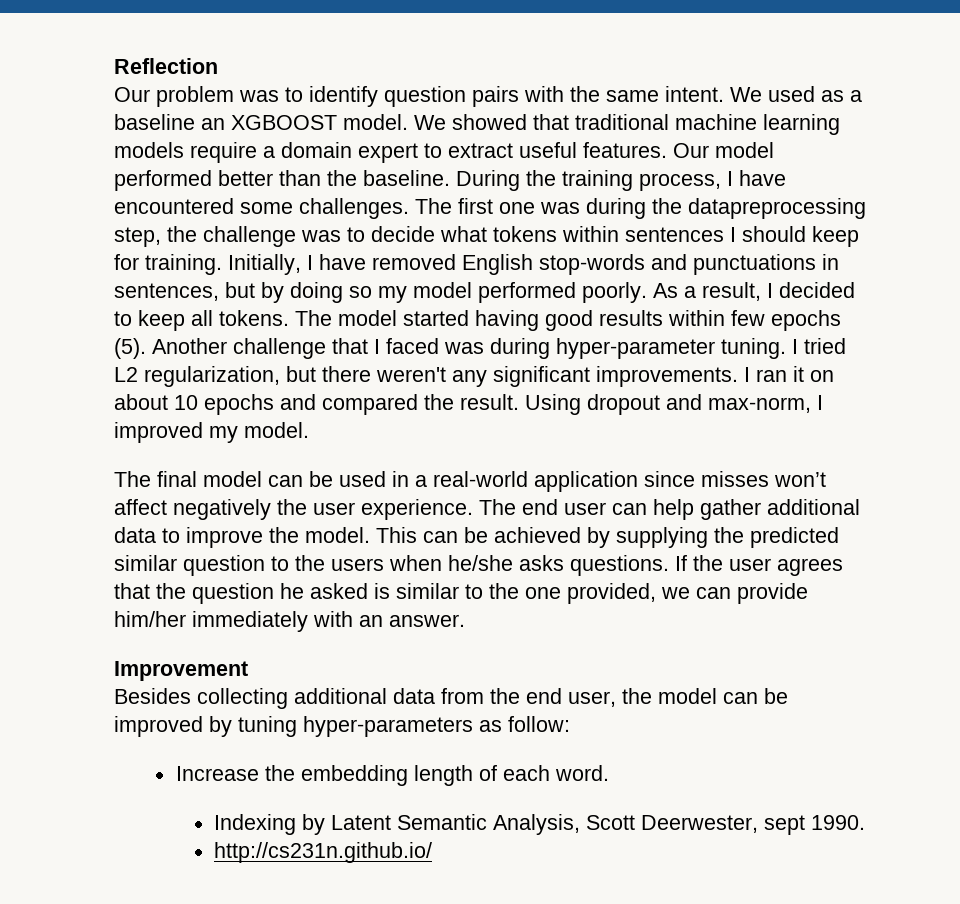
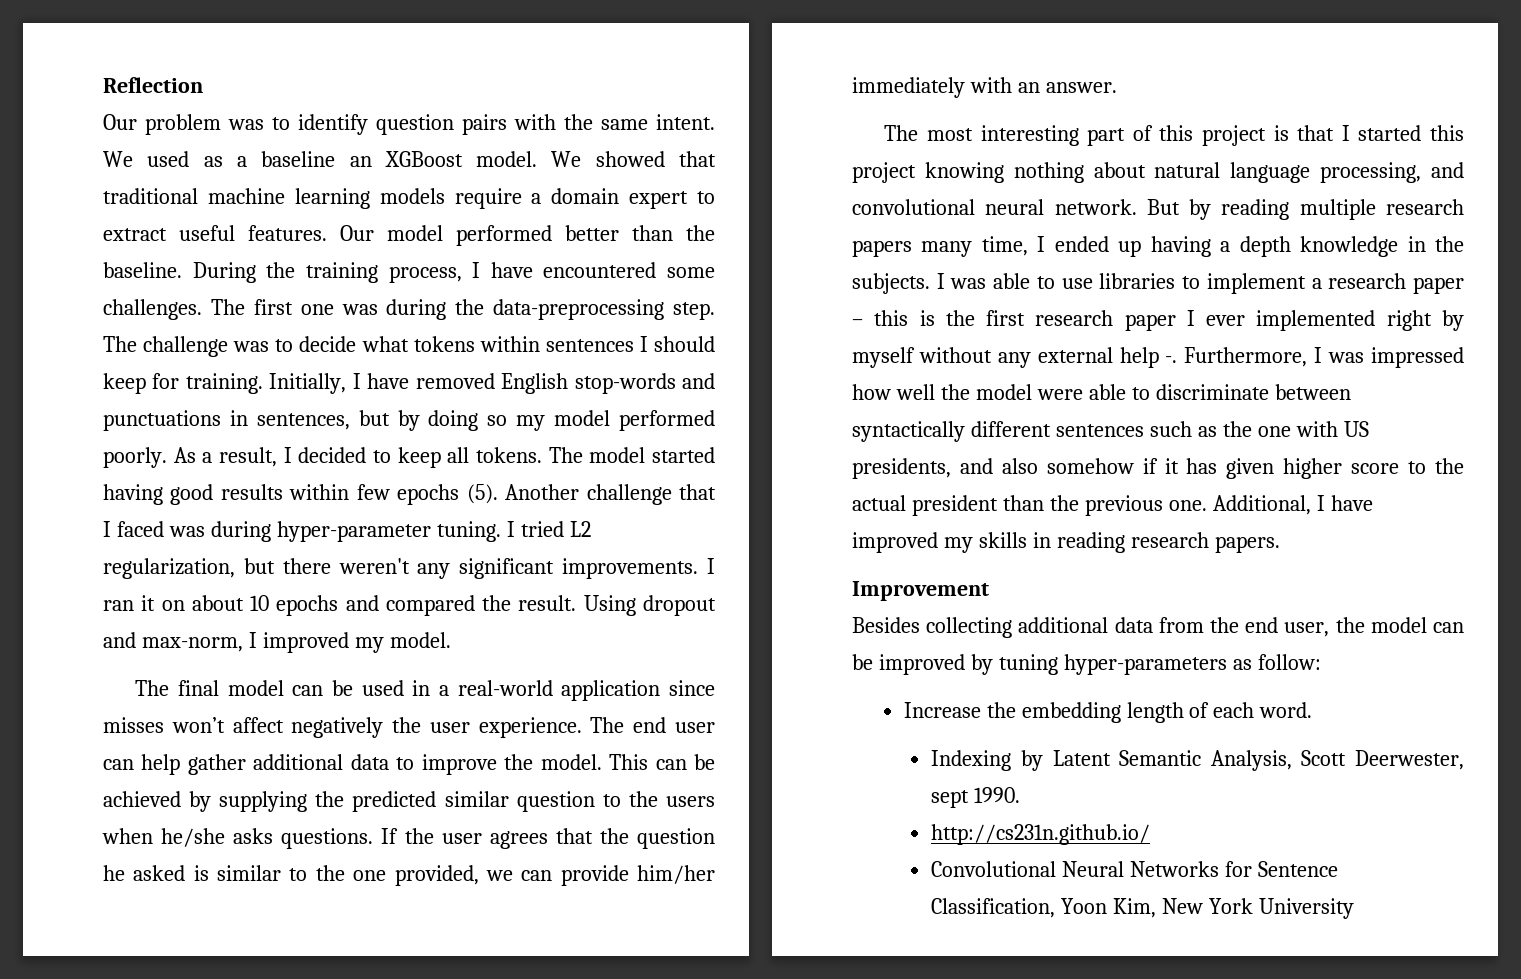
- We used as a baseline an XGBOOST model.
+ We used as a baseline an XGBoost model.
- The first one was during the datapreprocessing step, the challenge was to decide what tokens within sentences I should keep for training.
+ The first one was during the data-preprocessing step. The challenge was to decide what tokens within sentences I should keep for training.
+ The most interesting part of this project is that I started this project knowing nothing about natural language processing, and convolutional neural network. But by reading multiple research papers many time, I ended up having a depth knowledge in the subjects. I was able to use libraries to implement a research paper – this is the first research paper I ever implemented right by myself without any external help -. Furthermore, I was impressed how well the model were able to discriminate between syntactically different sentences such as the one with US presidents, and also somehow if it has given higher score to the actual president than the previous one. Additional, I have improved my skills in reading research papers.
+ Convolutional Neural Networks for Sentence Classification, Yoon Kim, New York University

